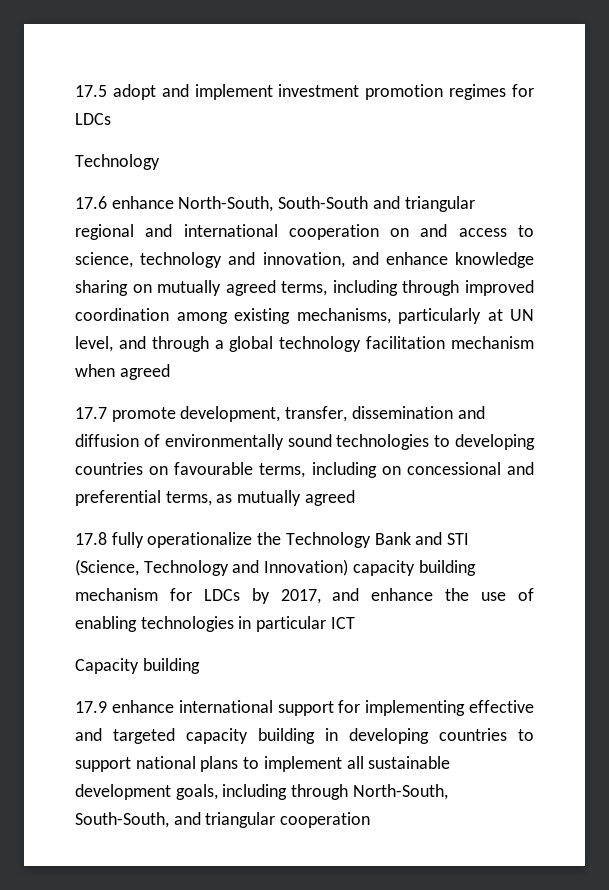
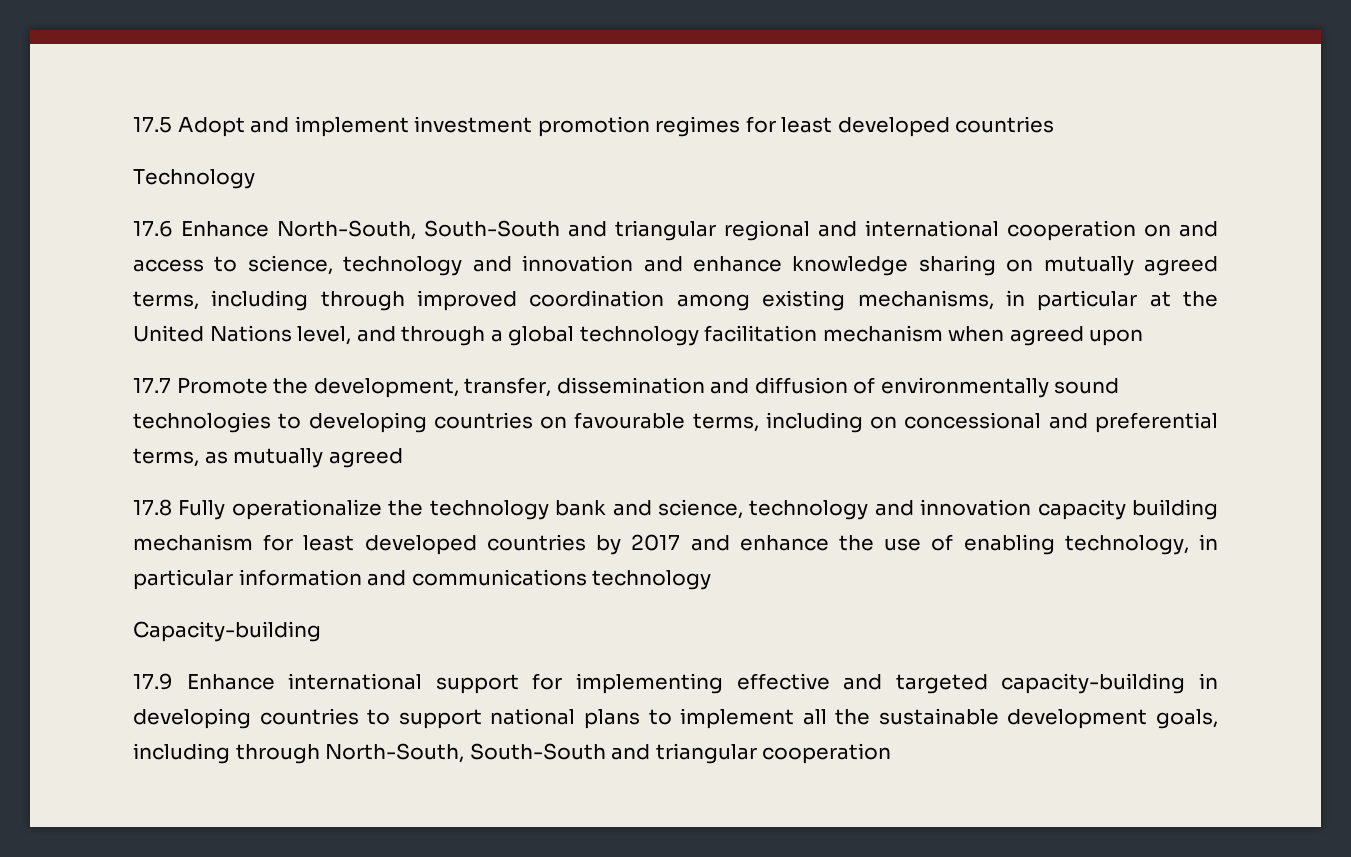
- 17.5 adopt and implement investment promotion regimes for LDCs
+ 17.5 Adopt and implement investment promotion regimes for least developed countries
- 17.6 enhance North-South, South-South and triangular regional and international cooperation on and access to science, technology and innovation, and enhance knowledge sharing on mutually agreed terms, including through improved coordination among existing mechanisms, particularly at UN level, and through a global technology facilitation mechanism when agreed
+ 17.6 Enhance North-South, South-South and triangular regional and international cooperation on and access to science, technology and innovation and enhance knowledge sharing on mutually agreed terms, including through improved coordination among existing mechanisms, in particular at the United Nations level, and through a global technology facilitation mechanism when agreed upon
- 17.7 promote development, transfer, dissemination and diffusion of environmentally sound technologies to developing countries on favourable terms, including on concessional and preferential terms, as mutually agreed
+ 17.7 Promote the development, transfer, dissemination and diffusion of environmentally sound technologies to developing countries on favourable terms, including on concessional and preferential terms, as mutually agreed
- 17.8 fully operationalize the Technology Bank and STI (Science, Technology and Innovation) capacity building mechanism for LDCs by 2017, and enhance the use of enabling technologies in particular ICT
- Capacity building
+ 17.8 Fully operationalize the technology bank and science, technology and innovation capacity building mechanism for least developed countries by 2017 and enhance the use of enabling technology, in particular information and communications technology
+ Capacity-building
- 17.9 enhance international support for implementing effective and targeted capacity building in developing countries to support national plans to implement all sustainable development goals, including through North-South, South-South, and triangular cooperation
+ 17.9 Enhance international support for implementing effective and targeted capacity-building in developing countries to support national plans to implement all the sustainable development goals, including through North-South, South-South and triangular cooperation

